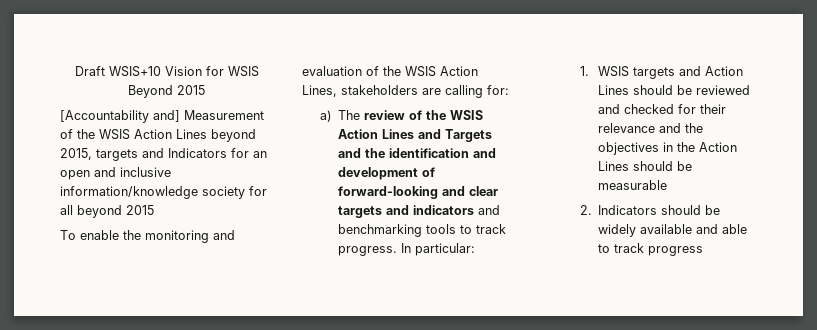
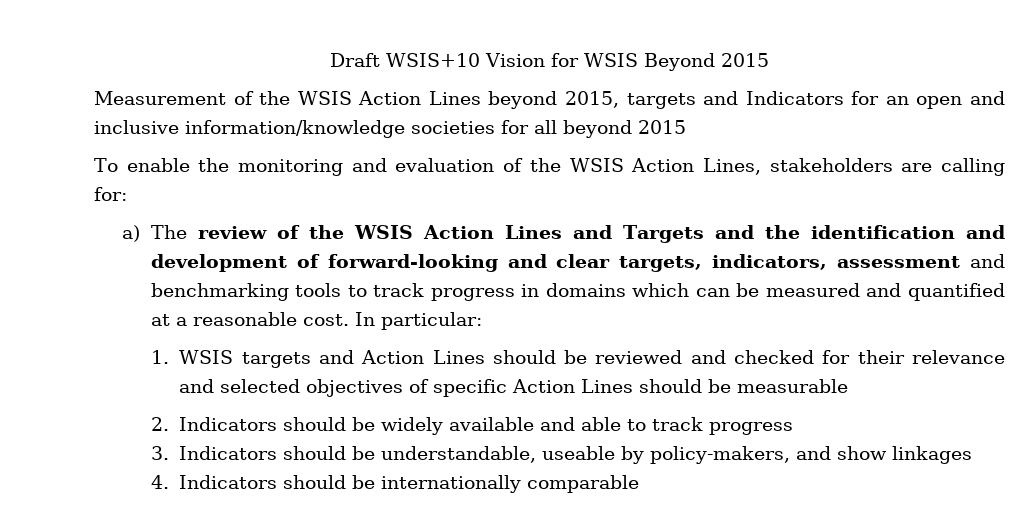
- [Accountability and] Measurement of the WSIS Action Lines beyond 2015, targets and Indicators for an open and inclusive information/knowledge society for all beyond 2015
+ Measurement of the WSIS Action Lines beyond 2015, targets and Indicators for an open and inclusive information/knowledge societies for all beyond 2015
- a) The review of the WSIS Action Lines and Targets and the identification and development of forward-looking and clear targets and indicators and benchmarking tools to track progress.
+ a) The review of the WSIS Action Lines and Targets and the identification and development of forward-looking and clear targets, indicators, assessment and benchmarking tools to track progress in domains which can be measured and quantified at a reasonable cost.
- 1. WSIS targets and Action Lines should be reviewed and checked for their relevance and the objectives in the Action Lines should be measurable
+ 1. WSIS targets and Action Lines should be reviewed and checked for their relevance and selected objectives of specific Action Lines should be measurable
+ 3. Indicators should be understandable, useable by policy-makers, and show linkages
+ 4. Indicators should be internationally comparable

